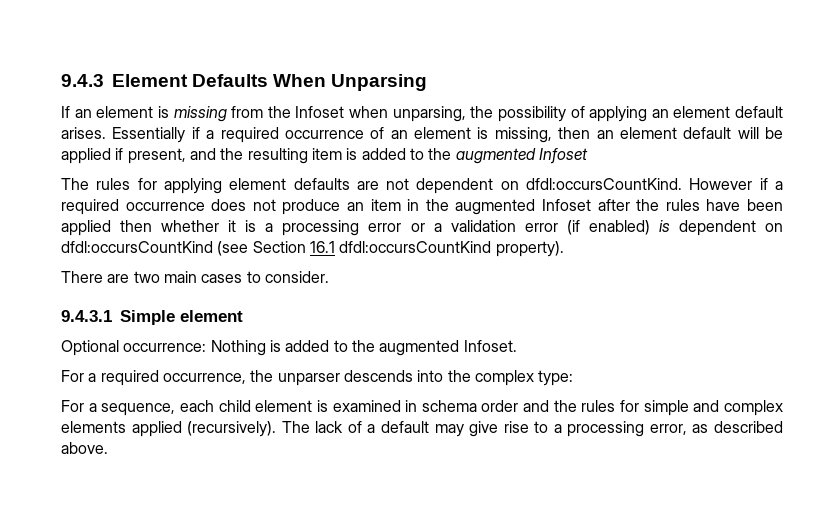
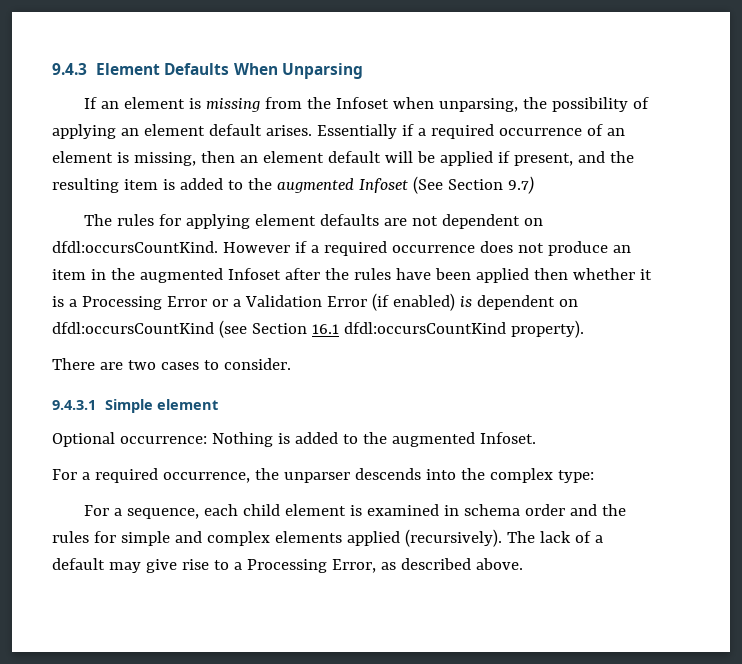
- Essentially if a required occurrence of an element is missing, then an element default will be applied if present, and the resulting item is added to the augmented Infoset
+ Essentially if a required occurrence of an element is missing, then an element default will be applied if present, and the resulting item is added to the augmented Infoset (See Section 9.7)
- However if a required occurrence does not produce an item in the augmented Infoset after the rules have been applied then whether it is a processing error or a validation error (if enabled) is dependent on dfdl:occursCountKind (see Section 16.1 dfdl:occursCountKind property).
+ However if a required occurrence does not produce an item in the augmented Infoset after the rules have been applied then whether it is a Processing Error or a Validation Error (if enabled) is dependent on dfdl:occursCountKind (see Section 16.1 dfdl:occursCountKind property).
- There are two main cases to consider.
+ There are two cases to consider.
- The lack of a default may give rise to a processing error, as described above.
+ The lack of a default may give rise to a Processing Error, as described above.

